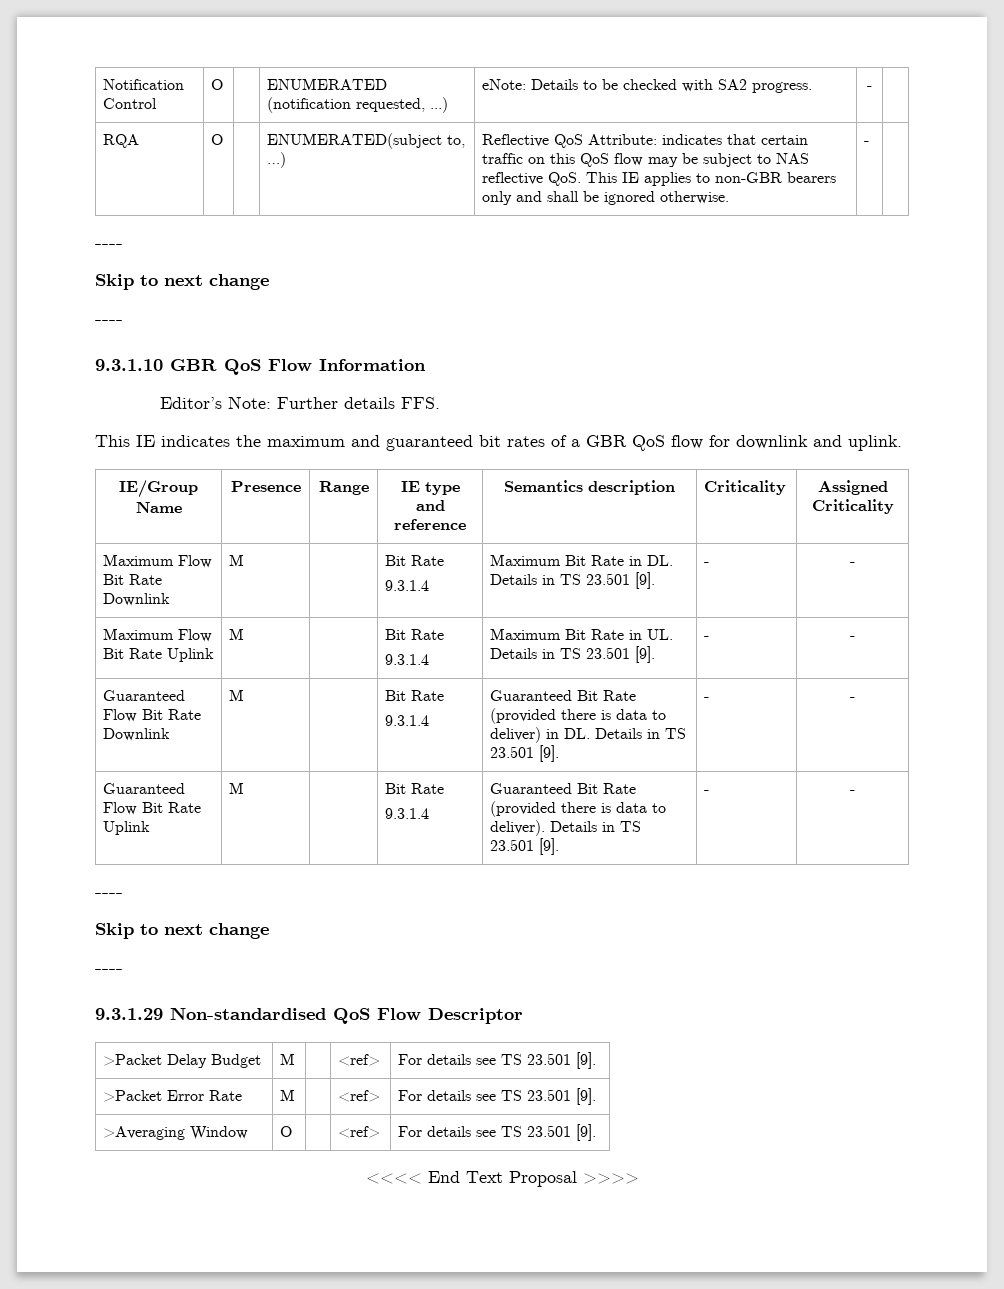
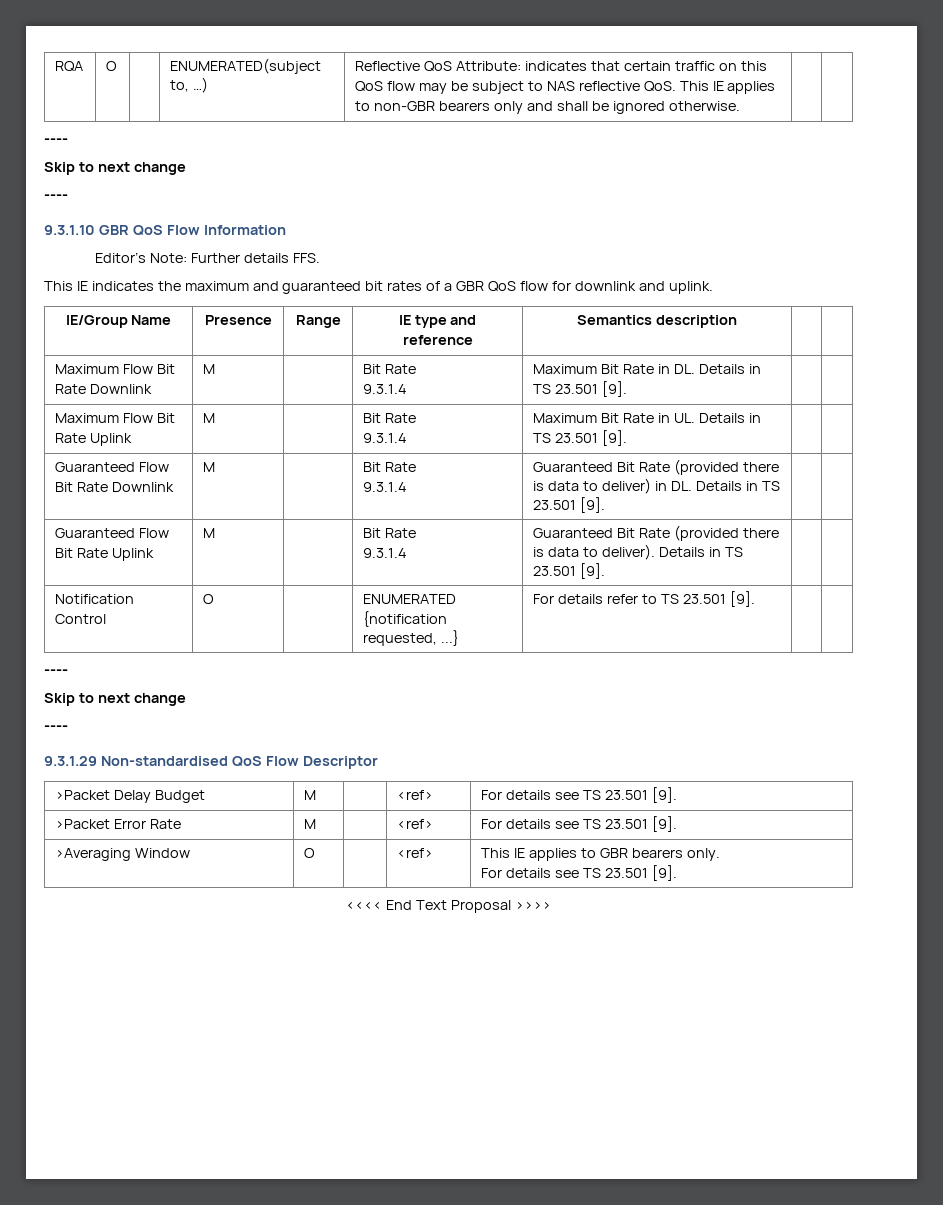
- Notification Control | O | | ENUMERATED (notification requested, ...) | eNote: Details to be checked with SA2 progress. | - |
- RQA | O | | ENUMERATED(subject to, …) | Reflective QoS Attribute: indicates that certain traffic on this QoS flow may be subject to NAS reflective QoS. This IE applies to non-GBR bearers only and shall be ignored otherwise. | - |
+ RQA | O | | ENUMERATED(subject to, …) | Reflective QoS Attribute: indicates that certain traffic on this QoS flow may be subject to NAS reflective QoS. This IE applies to non-GBR bearers only and shall be ignored otherwise. | |
- IE/Group Name | Presence | Range | IE type and reference | Semantics description | Criticality | Assigned Criticality
+ IE/Group Name | Presence | Range | IE type and reference | Semantics description | |
  Maximum Flow Bit Rate Downlink | M | | Bit Rate
- 9.3.1.4 | Maximum Bit Rate in DL. Details in TS 23.501 [9]. | - | -
+ 9.3.1.4 | Maximum Bit Rate in DL. Details in TS 23.501 [9]. | |
  Maximum Flow Bit Rate Uplink | M | | Bit Rate
- 9.3.1.4 | Maximum Bit Rate in UL. Details in TS 23.501 [9]. | - | -
+ 9.3.1.4 | Maximum Bit Rate in UL. Details in TS 23.501 [9]. | |
  Guaranteed Flow Bit Rate Downlink | M | | Bit Rate
- 9.3.1.4 | Guaranteed Bit Rate (provided there is data to deliver) in DL. Details in TS 23.501 [9]. | - | -
+ 9.3.1.4 | Guaranteed Bit Rate (provided there is data to deliver) in DL. Details in TS 23.501 [9]. | |
  Guaranteed Flow Bit Rate Uplink | M | | Bit Rate
- 9.3.1.4 | Guaranteed Bit Rate (provided there is data to deliver). Details in TS 23.501 [9]. | - | -
+ 9.3.1.4 | Guaranteed Bit Rate (provided there is data to deliver). Details in TS 23.501 [9]. | |
+ Notification Control | O | | ENUMERATED {notification requested, ...} | For details refer to TS 23.501 [9]. | |
- >Averaging Window | O | | <ref> | For details see TS 23.501 [9].
+ >Averaging Window | O | | <ref> | This IE applies to GBR bearers only.
+ For details see TS 23.501 [9].

